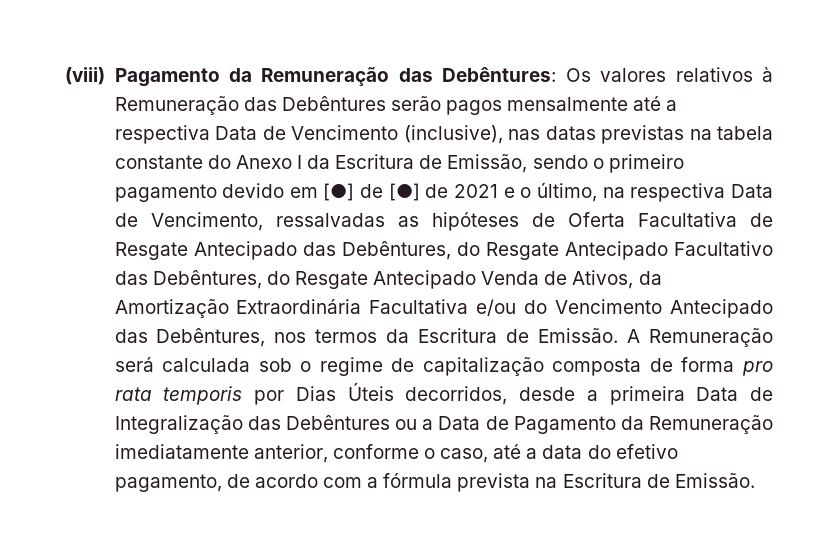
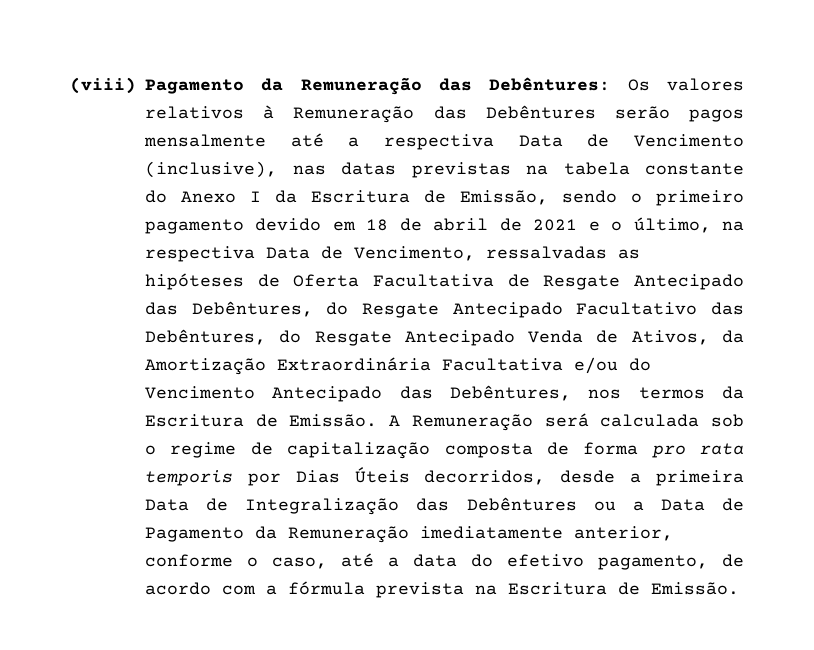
- Os valores relativos à Remuneração das Debêntures serão pagos mensalmente até a respectiva Data de Vencimento (inclusive), nas datas previstas na tabela constante do Anexo I da Escritura de Emissão, sendo o primeiro pagamento devido em [●] de [●] de 2021 e o último, na respectiva Data de Vencimento, ressalvadas as hipóteses de Oferta Facultativa de Resgate Antecipado das Debêntures, do Resgate Antecipado Facultativo das Debêntures, do Resgate Antecipado Venda de Ativos, da Amortização Extraordinária Facultativa e/ou do Vencimento Antecipado das Debêntures, nos termos da Escritura de Emissão.
+ Os valores relativos à Remuneração das Debêntures serão pagos mensalmente até a respectiva Data de Vencimento (inclusive), nas datas previstas na tabela constante do Anexo I da Escritura de Emissão, sendo o primeiro pagamento devido em 18 de abril de 2021 e o último, na respectiva Data de Vencimento, ressalvadas as hipóteses de Oferta Facultativa de Resgate Antecipado das Debêntures, do Resgate Antecipado Facultativo das Debêntures, do Resgate Antecipado Venda de Ativos, da Amortização Extraordinária Facultativa e/ou do Vencimento Antecipado das Debêntures, nos termos da Escritura de Emissão.

